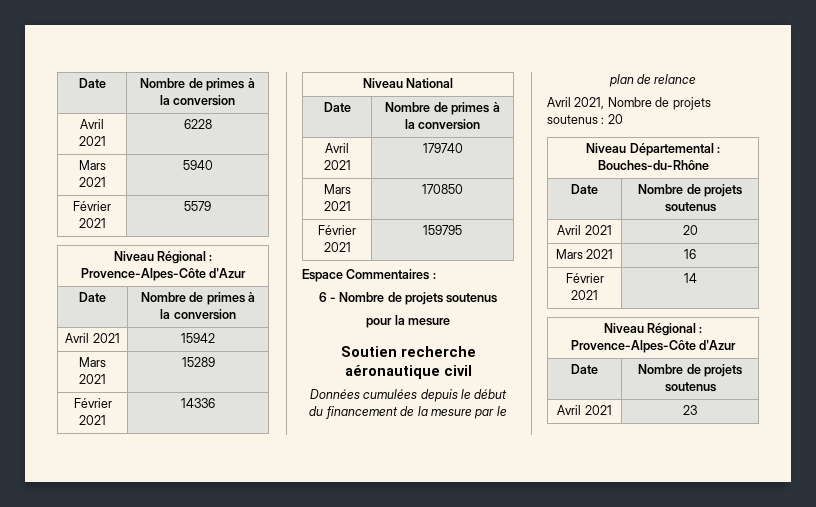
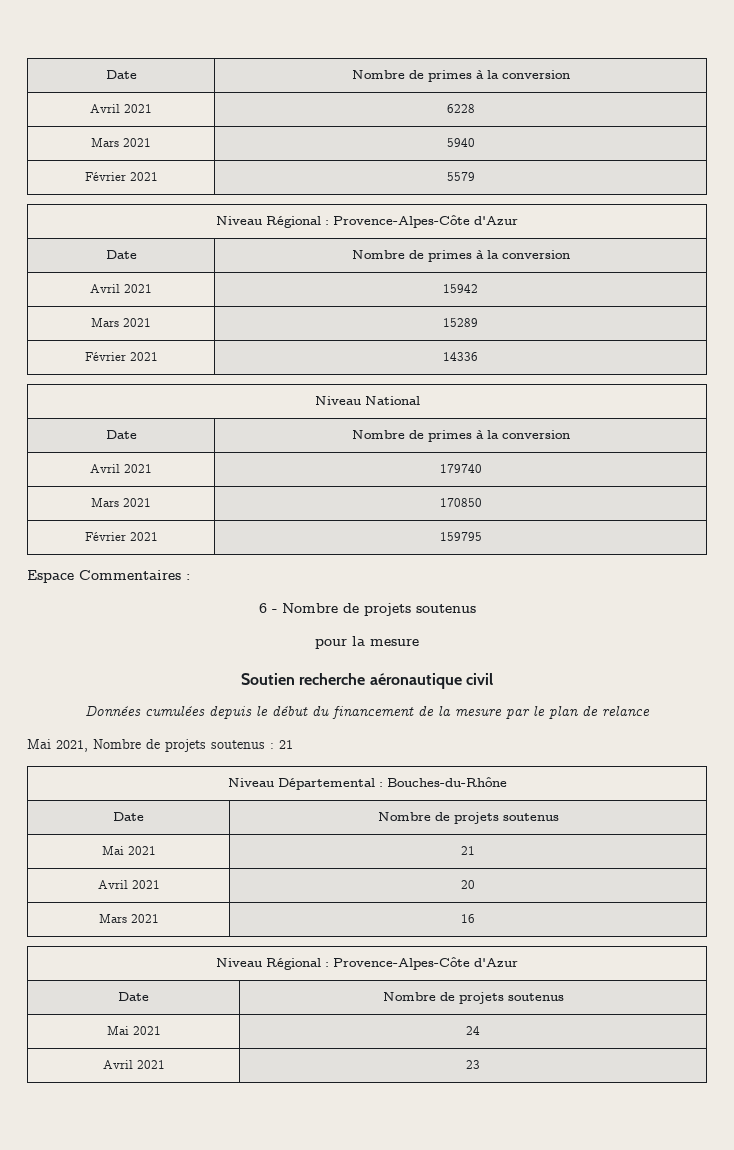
- Avril 2021, Nombre de projets soutenus : 20
+ Mai 2021, Nombre de projets soutenus : 21
+ Mai 2021 | 21
- Février 2021 | 14
+ Mai 2021 | 24

